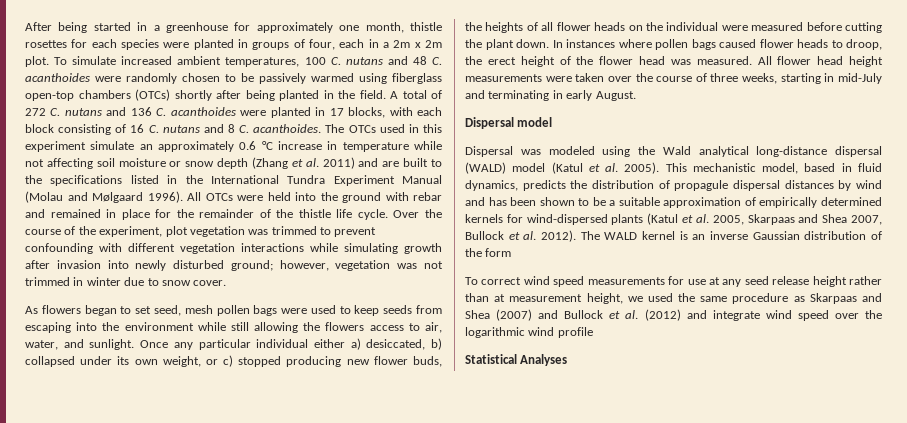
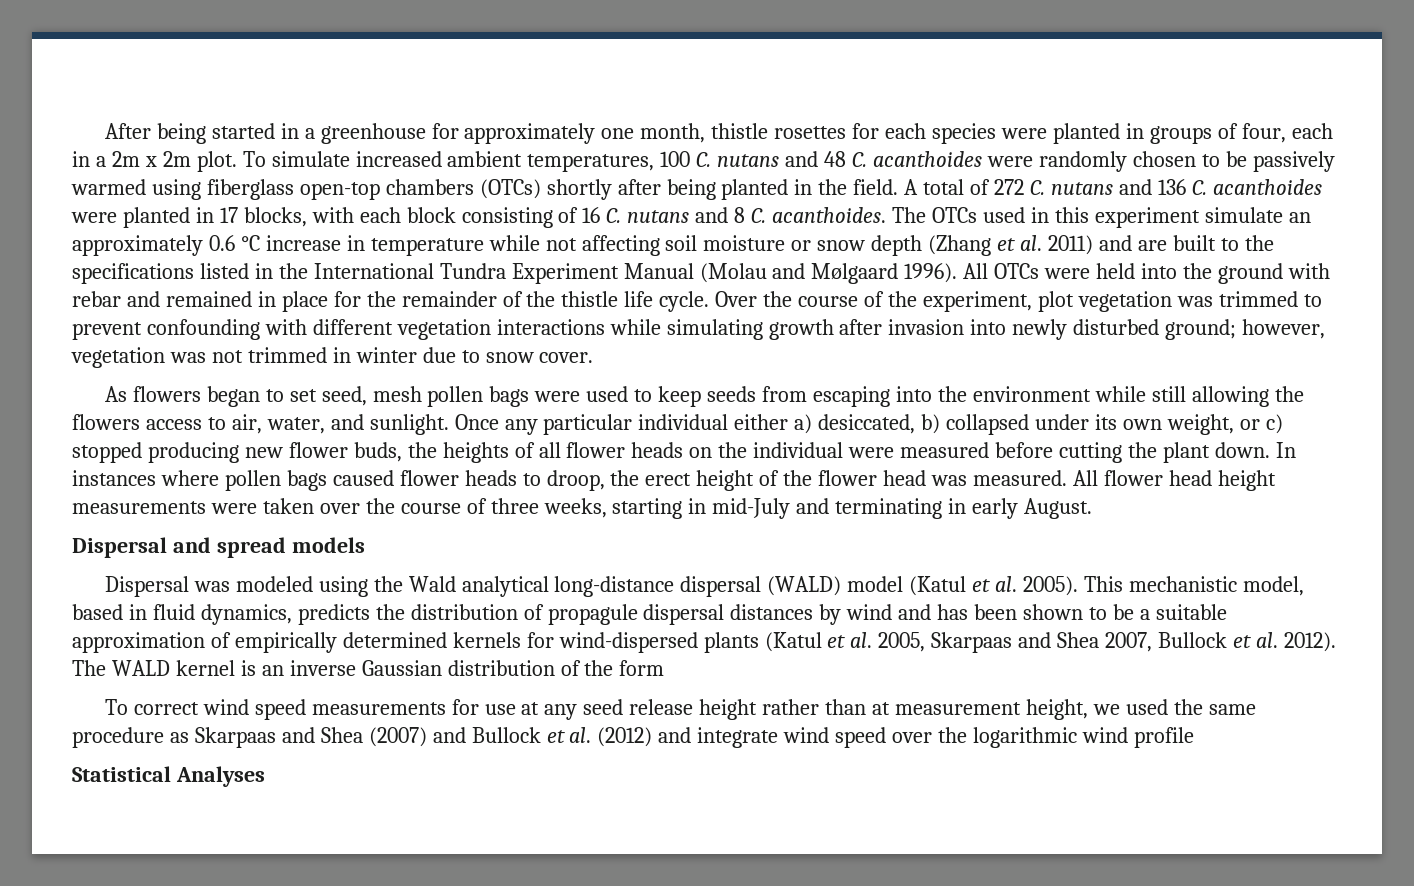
- Dispersal model
+ Dispersal and spread models

